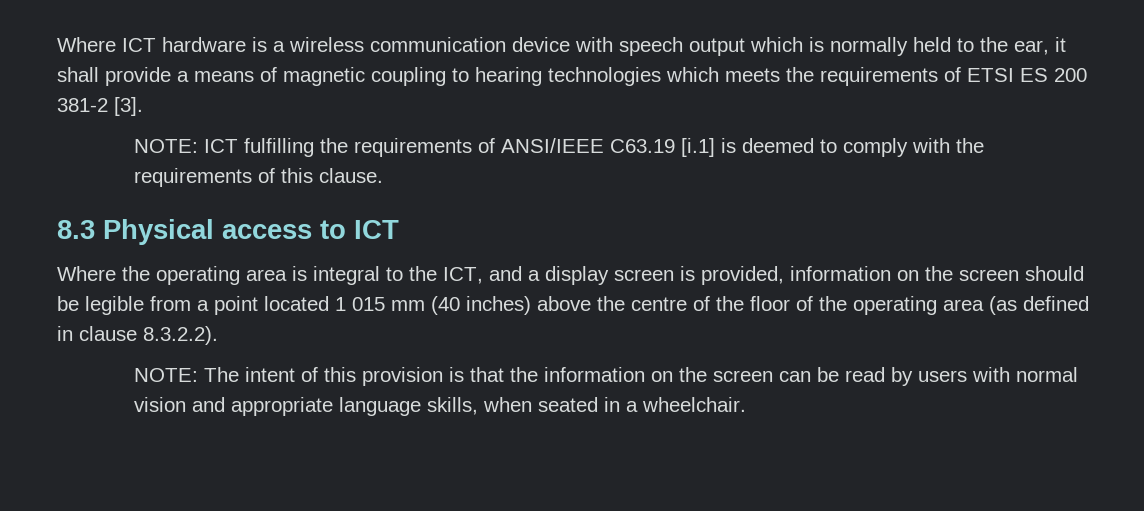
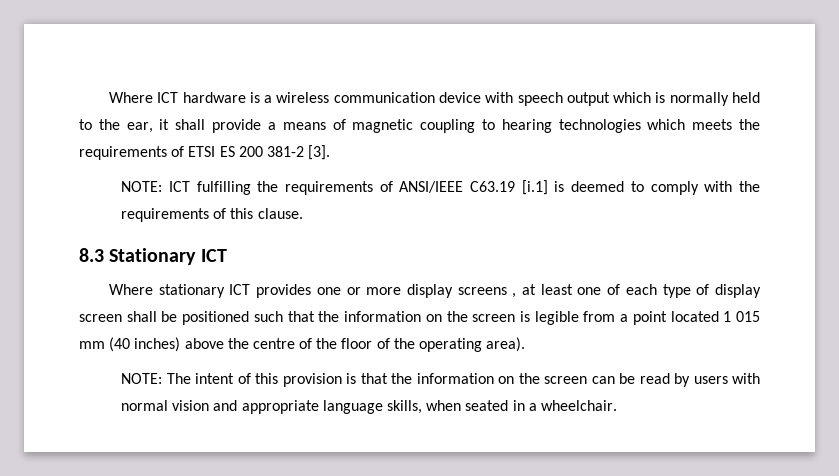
- 8.3 Physical access to ICT
+ 8.3 Stationary ICT
- Where the operating area is integral to the ICT, and a display screen is provided, information on the screen should be legible from a point located 1 015 mm (40 inches) above the centre of the floor of the operating area (as defined in clause 8.3.2.2).
+ Where stationary ICT provides one or more display screens , at least one of each type of display screen shall be positioned such that the information on the screen is legible from a point located 1 015 mm (40 inches) above the centre of the floor of the operating area).

